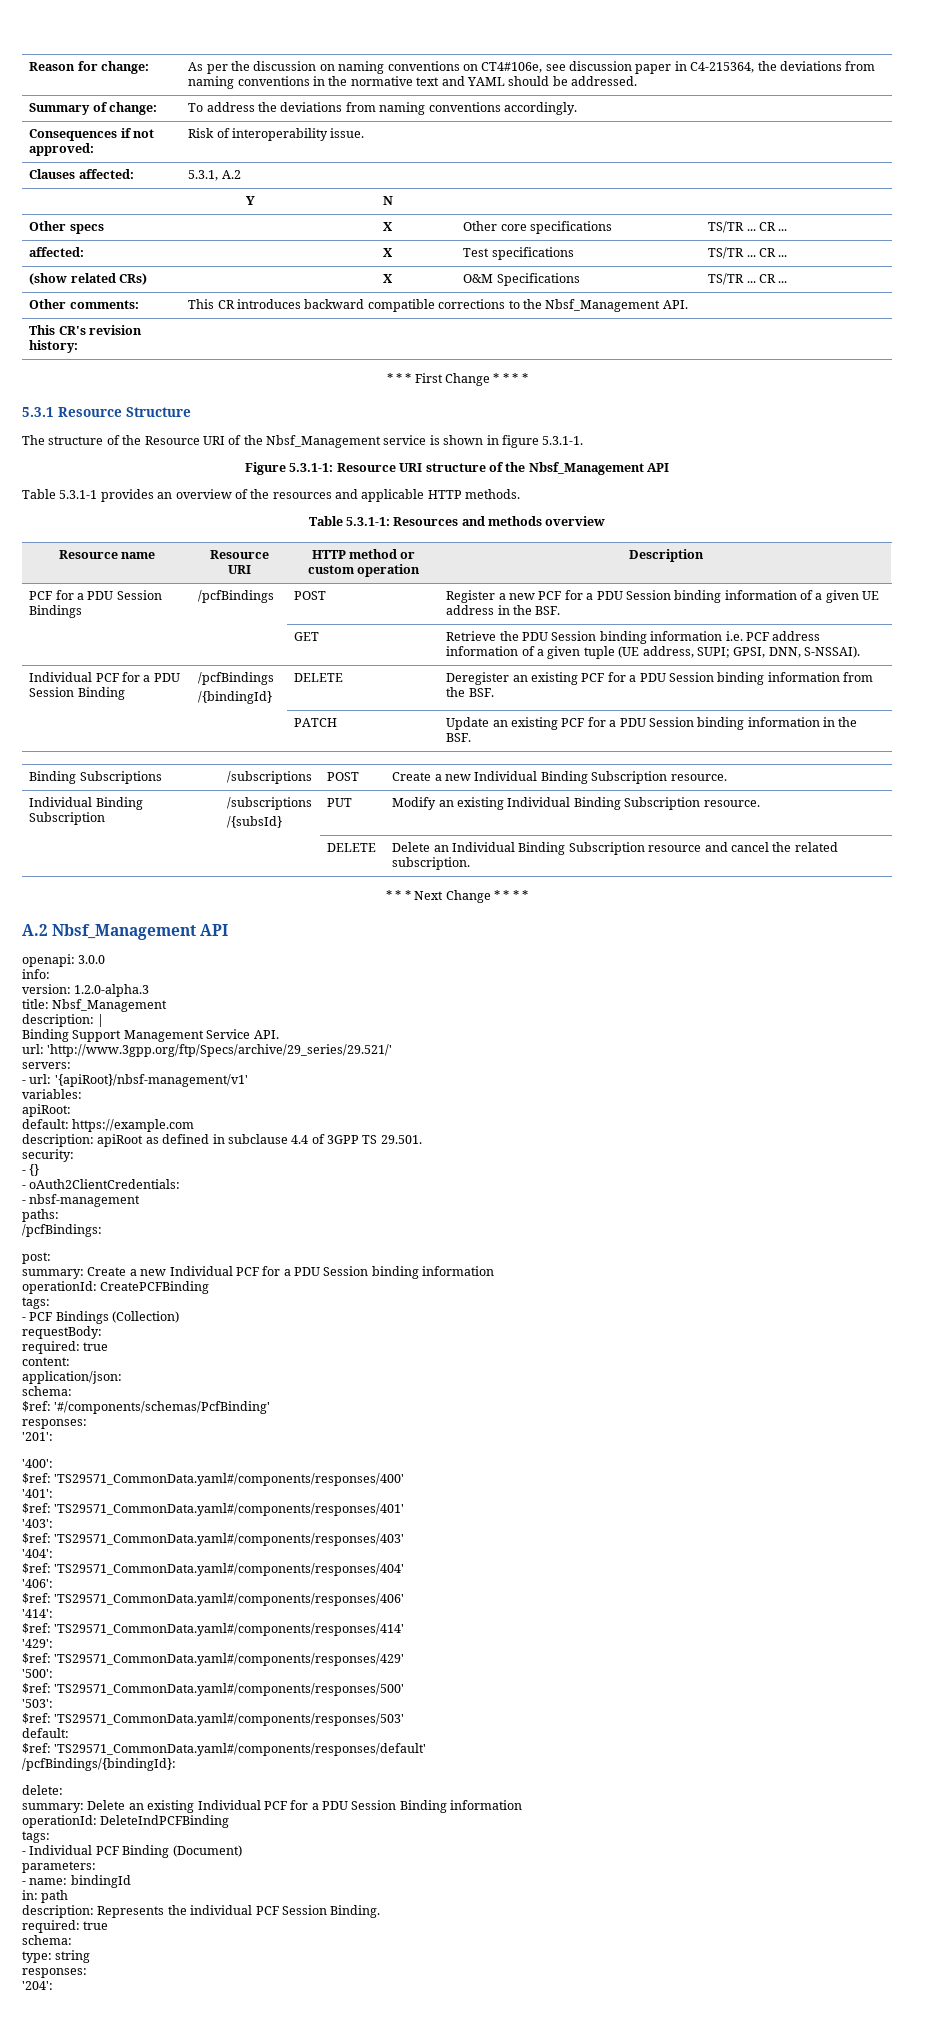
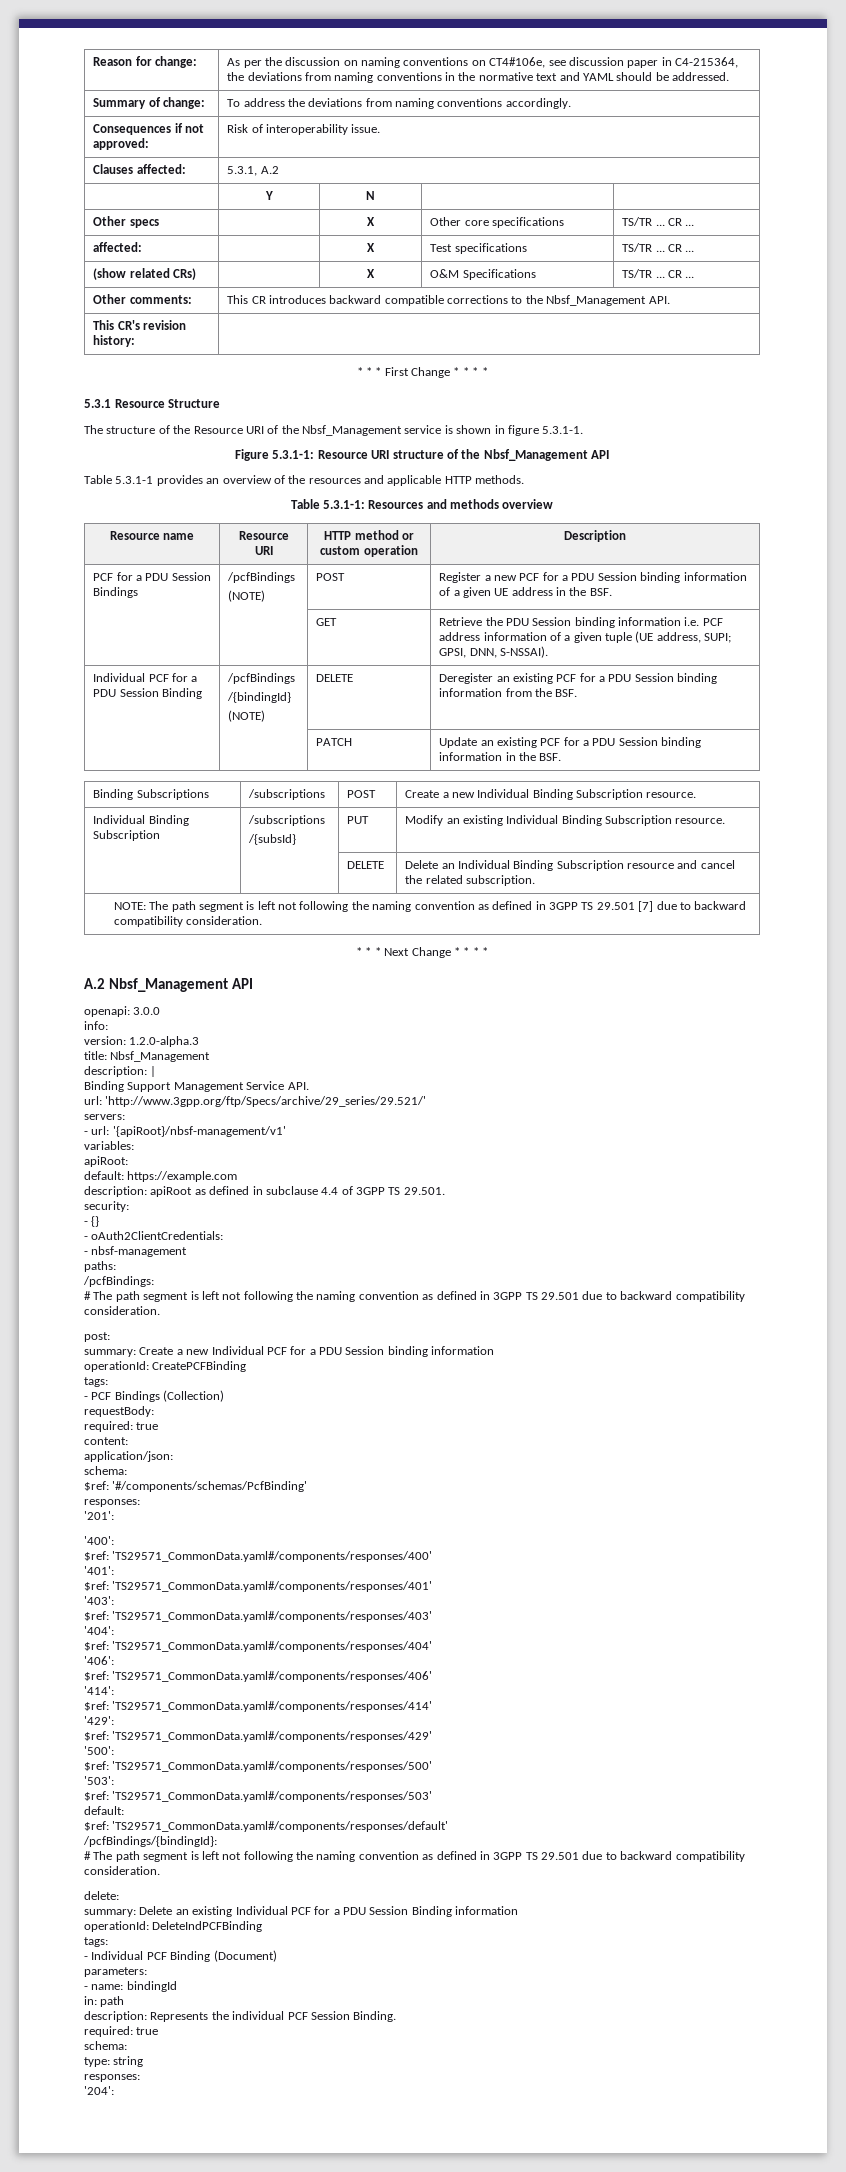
- PCF for a PDU Session Bindings | /pcfBindings | POST | Register a new PCF for a PDU Session binding information of a given UE address in the BSF.
+ PCF for a PDU Session Bindings | /pcfBindings
+ (NOTE) | POST | Register a new PCF for a PDU Session binding information of a given UE address in the BSF.
  Individual PCF for a PDU Session Binding | /pcfBindings
- /{bindingId} | DELETE | Deregister an existing PCF for a PDU Session binding information from the BSF.
+ /{bindingId}
+ (NOTE) | DELETE | Deregister an existing PCF for a PDU Session binding information from the BSF.
+ NOTE: The path segment is left not following the naming convention as defined in 3GPP TS 29.501 [7] due to backward compatibility consideration.
  /pcfBindings:
+ # The path segment is left not following the naming convention as defined in 3GPP TS 29.501 due to backward compatibility consideration.
  /pcfBindings/{bindingId}:
+ # The path segment is left not following the naming convention as defined in 3GPP TS 29.501 due to backward compatibility consideration.

